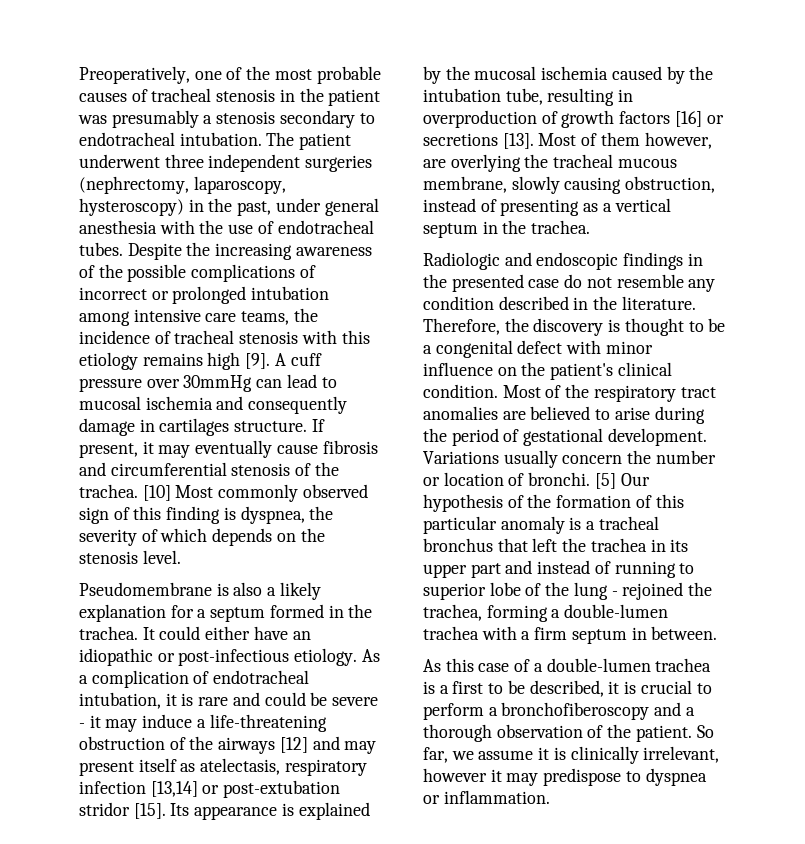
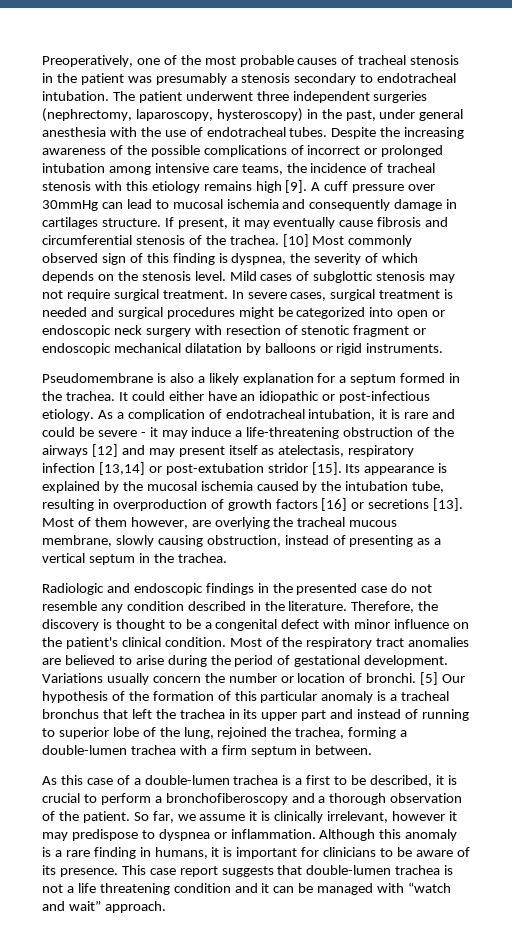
+ Mild cases of subglottic stenosis may not require surgical treatment. In severe cases, surgical treatment is needed and surgical procedures might be categorized into open or endoscopic neck surgery with resection of stenotic fragment or endoscopic mechanical dilatation by balloons or rigid instruments.
- [5] Our hypothesis of the formation of this particular anomaly is a tracheal bronchus that left the trachea in its upper part and instead of running to superior lobe of the lung - rejoined the trachea, forming a double-lumen trachea with a firm septum in between.
+ [5] Our hypothesis of the formation of this particular anomaly is a tracheal bronchus that left the trachea in its upper part and instead of running to superior lobe of the lung, rejoined the trachea, forming a double-lumen trachea with a firm septum in between.
+ Although this anomaly is a rare finding in humans, it is important for clinicians to be aware of its presence. This case report suggests that double-lumen trachea is not a life threatening condition and it can be managed with “watch and wait” approach.

